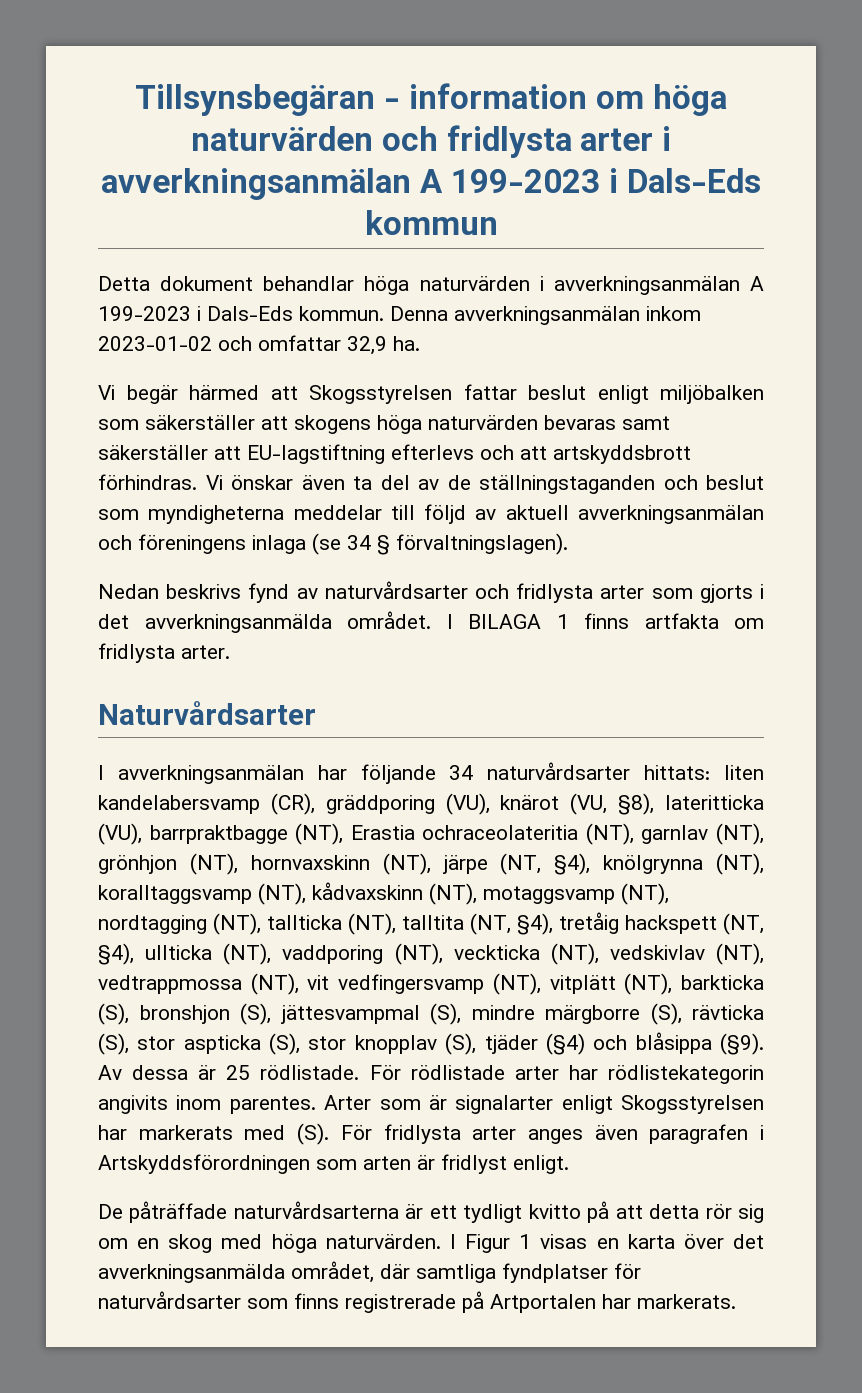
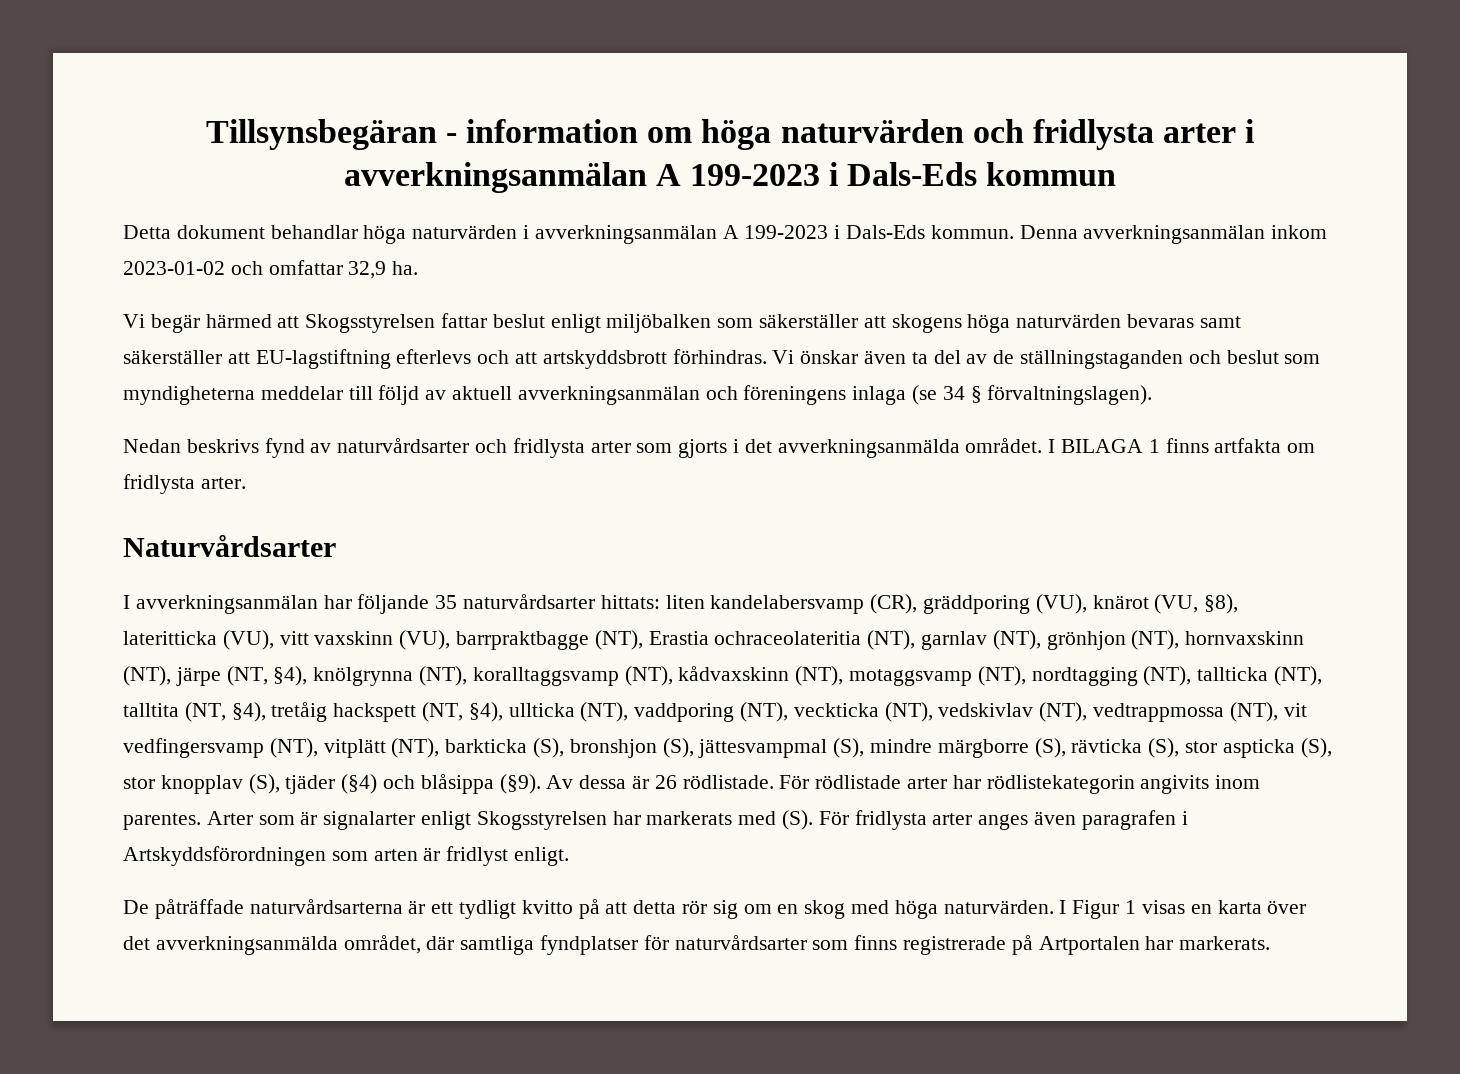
- I avverkningsanmälan har följande 34 naturvårdsarter hittats:
+ I avverkningsanmälan har följande 35 naturvårdsarter hittats:
- liten kandelabersvamp (CR), gräddporing (VU), knärot (VU, §8), lateritticka (VU), barrpraktbagge (NT), Erastia ochraceolateritia (NT), garnlav (NT), grönhjon (NT), hornvaxskinn (NT), järpe (NT, §4), knölgrynna (NT), koralltaggsvamp (NT), kådvaxskinn (NT), motaggsvamp (NT), nordtagging (NT), tallticka (NT), talltita (NT, §4), tretåig hackspett (NT, §4), ullticka (NT), vaddporing (NT), veckticka (NT), vedskivlav (NT), vedtrappmossa (NT), vit vedfingersvamp (NT), vitplätt (NT), barkticka (S), bronshjon (S), jättesvampmal (S), mindre märgborre (S), rävticka (S), stor aspticka (S), stor knopplav (S), tjäder (§4) och blåsippa (§9).
+ liten kandelabersvamp (CR), gräddporing (VU), knärot (VU, §8), lateritticka (VU), vitt vaxskinn (VU), barrpraktbagge (NT), Erastia ochraceolateritia (NT), garnlav (NT), grönhjon (NT), hornvaxskinn (NT), järpe (NT, §4), knölgrynna (NT), koralltaggsvamp (NT), kådvaxskinn (NT), motaggsvamp (NT), nordtagging (NT), tallticka (NT), talltita (NT, §4), tretåig hackspett (NT, §4), ullticka (NT), vaddporing (NT), veckticka (NT), vedskivlav (NT), vedtrappmossa (NT), vit vedfingersvamp (NT), vitplätt (NT), barkticka (S), bronshjon (S), jättesvampmal (S), mindre märgborre (S), rävticka (S), stor aspticka (S), stor knopplav (S), tjäder (§4) och blåsippa (§9).
- Av dessa är 25 rödlistade.
+ Av dessa är 26 rödlistade.

